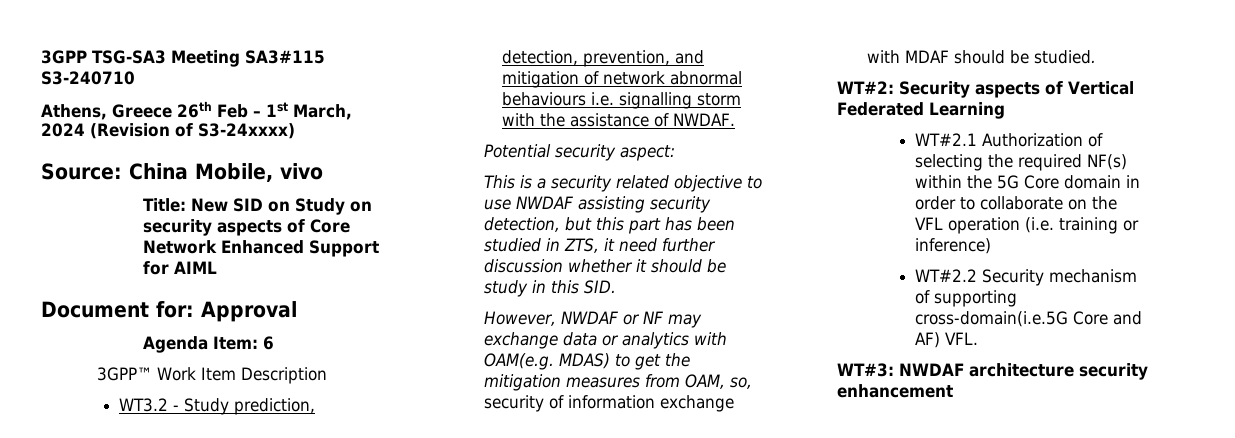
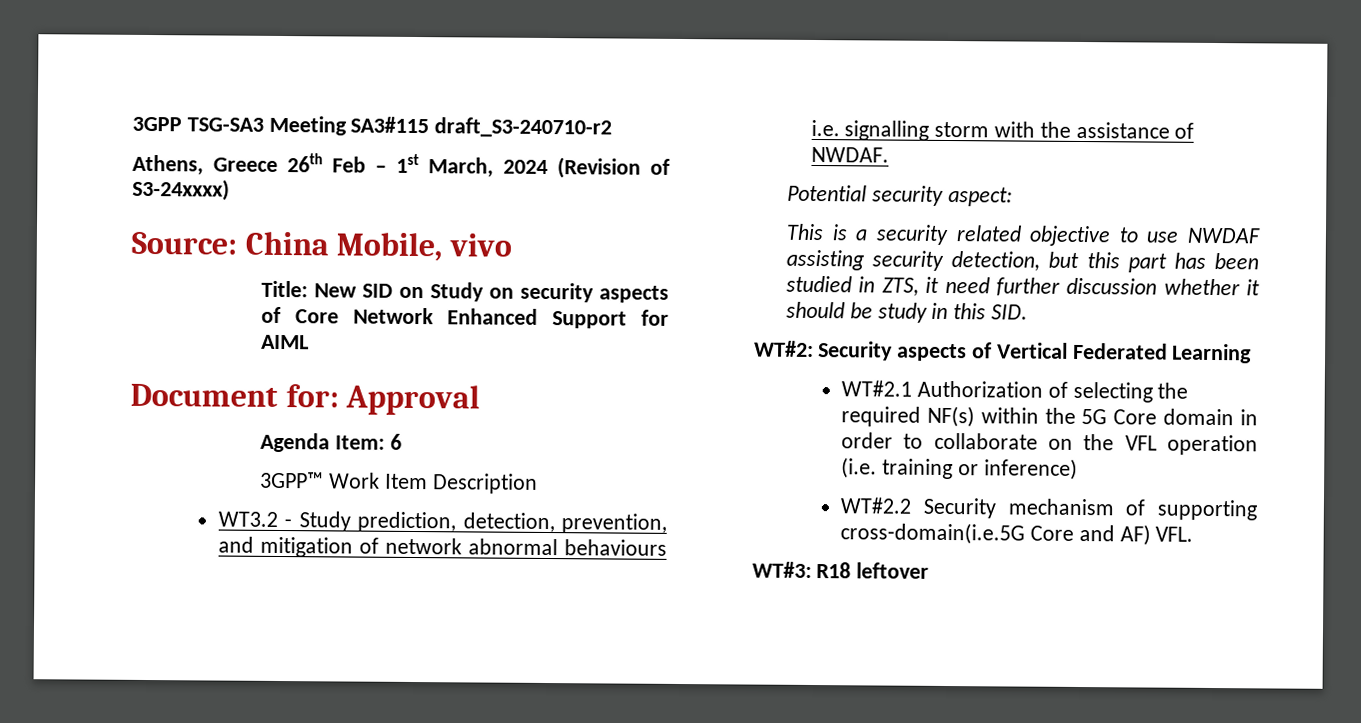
- 3GPP TSG-SA3 Meeting SA3#115 S3-240710
+ 3GPP TSG-SA3 Meeting SA3#115 draft_S3-240710-r2
- However, NWDAF or NF may exchange data or analytics with OAM(e.g. MDAS) to get the mitigation measures from OAM, so, security of information exchange with MDAF should be studied.
- WT#3: NWDAF architecture security enhancement
+ WT#3: R18 leftover

